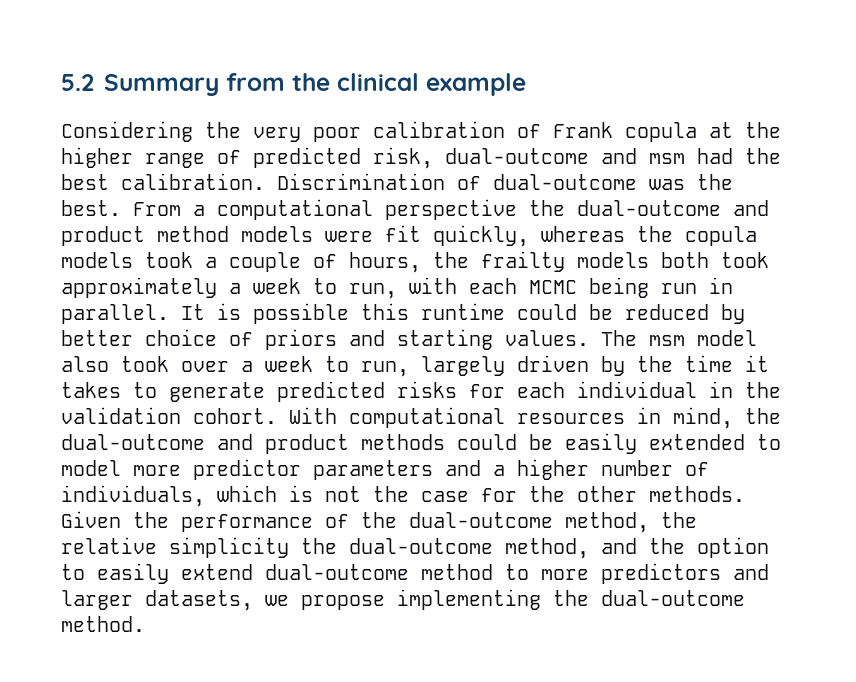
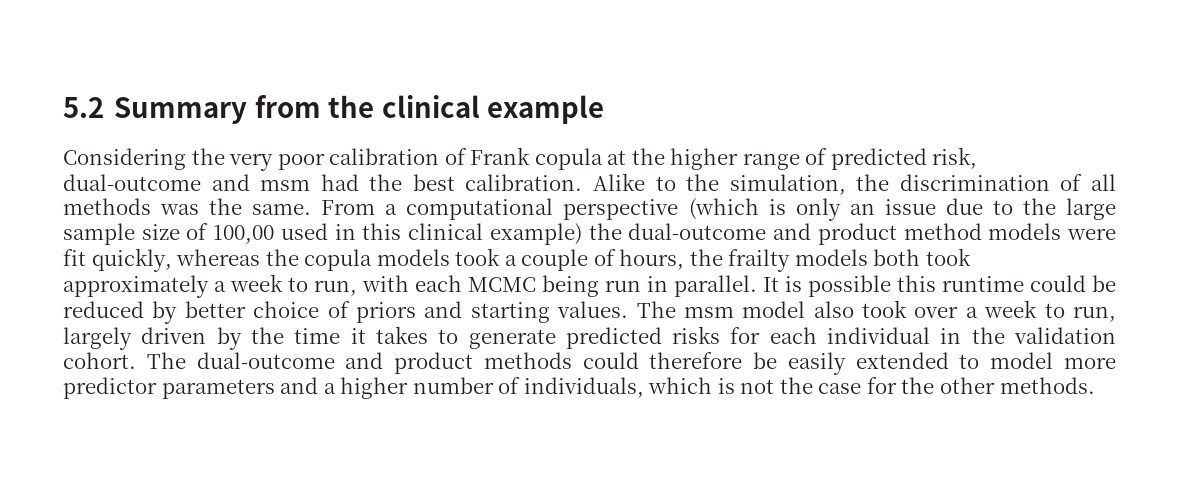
- Discrimination of dual-outcome was the best.
+ Alike to the simulation, the discrimination of all methods was the same.
- From a computational perspective the dual-outcome and product method models were fit quickly, whereas the copula models took a couple of hours, the frailty models both took approximately a week to run, with each MCMC being run in parallel.
+ From a computational perspective (which is only an issue due to the large sample size of 100,00 used in this clinical example) the dual-outcome and product method models were fit quickly, whereas the copula models took a couple of hours, the frailty models both took approximately a week to run, with each MCMC being run in parallel.
- With computational resources in mind, the dual-outcome and product methods could be easily extended to model more predictor parameters and a higher number of individuals, which is not the case for the other methods. Given the performance of the dual-outcome method, the relative simplicity the dual-outcome method, and the option to easily extend dual-outcome method to more predictors and larger datasets, we propose implementing the dual-outcome method.
+ The dual-outcome and product methods could therefore be easily extended to model more predictor parameters and a higher number of individuals, which is not the case for the other methods.

